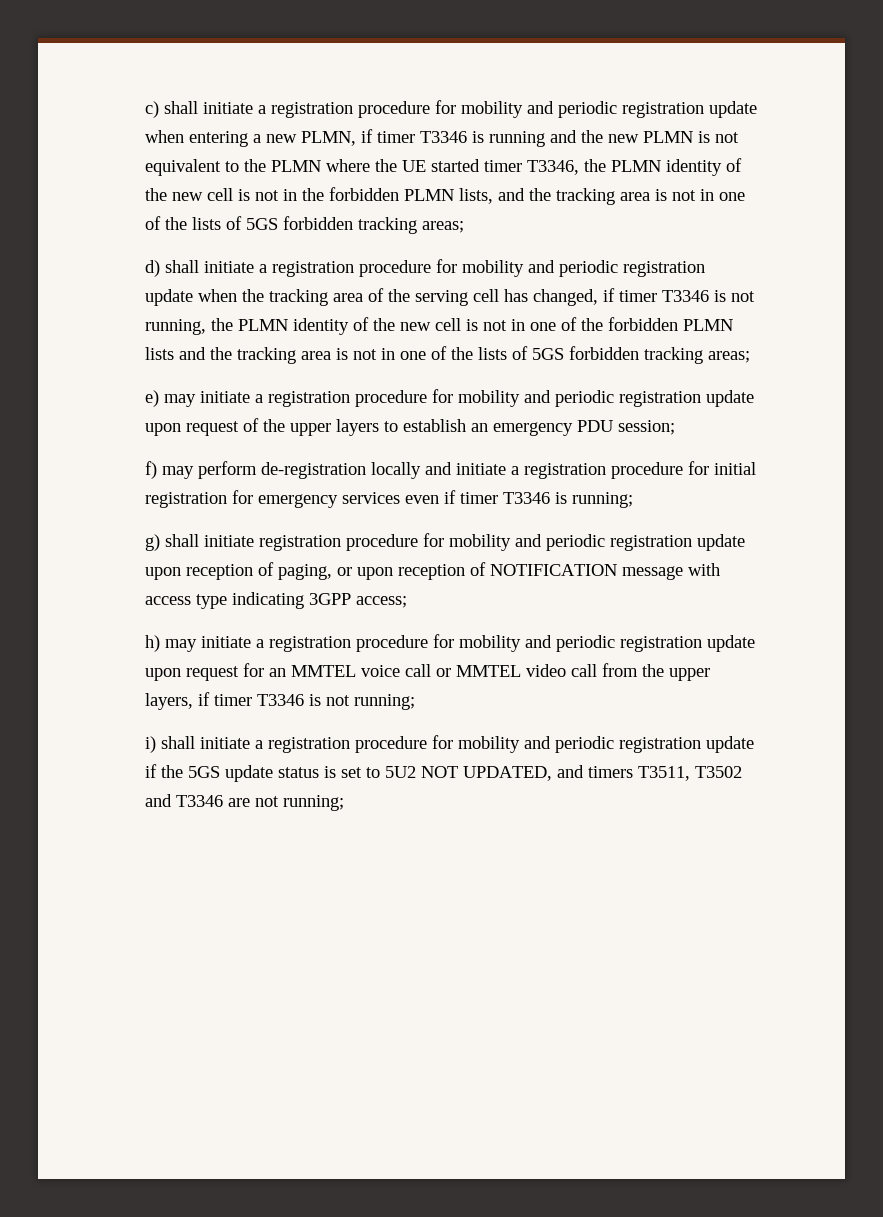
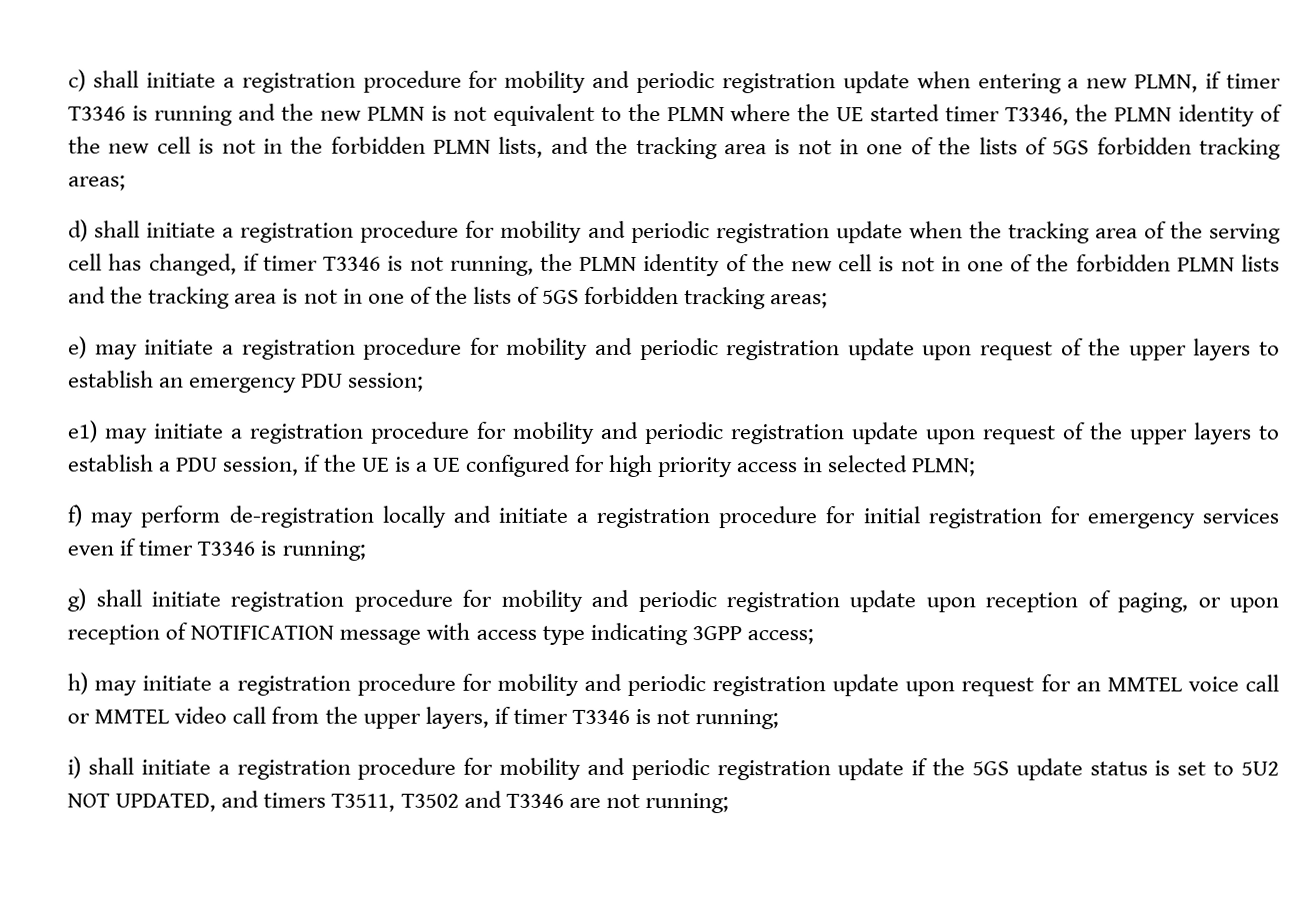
+ e1) may initiate a registration procedure for mobility and periodic registration update upon request of the upper layers to establish a PDU session, if the UE is a UE configured for high priority access in selected PLMN;

